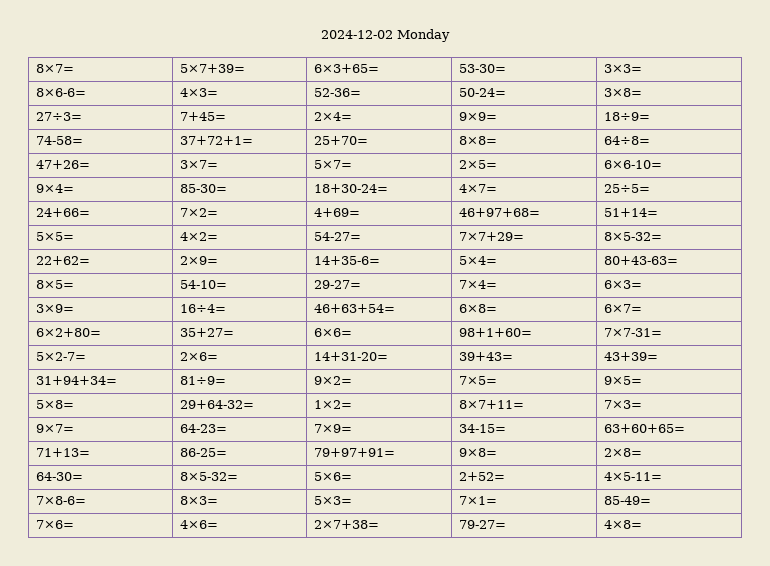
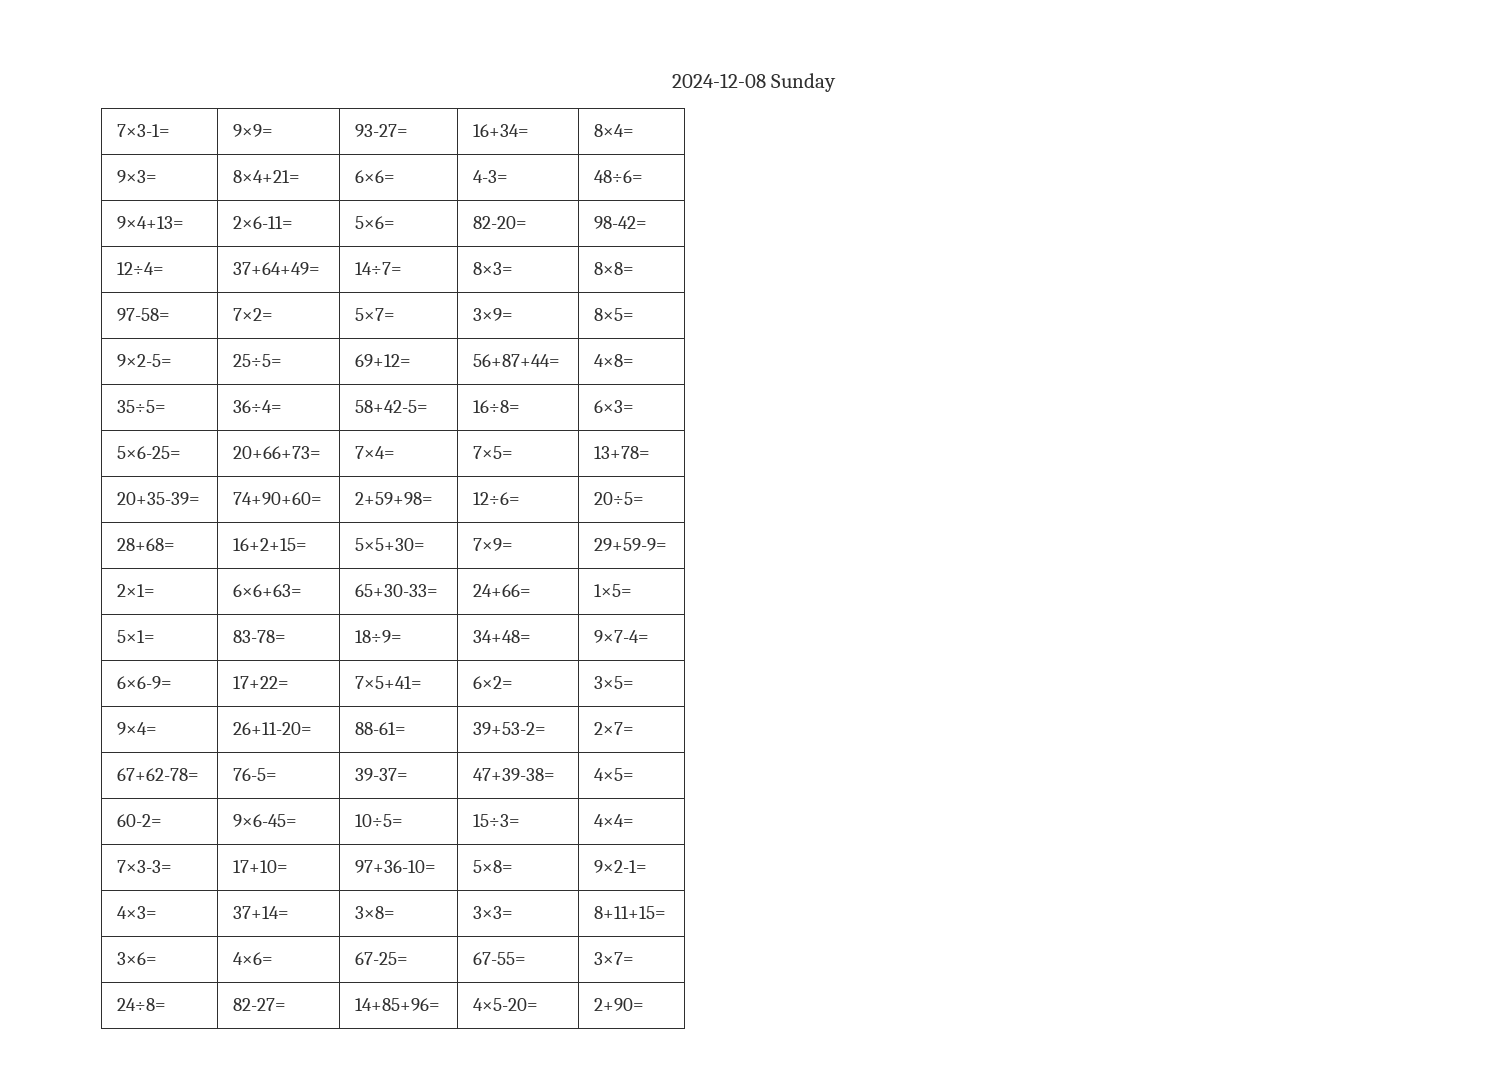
- 2024-12-02 Monday
- 8×7= | 5×7+39= | 6×3+65= | 53-30= | 3×3=
- 8×6-6= | 4×3= | 52-36= | 50-24= | 3×8=
- 27÷3= | 7+45= | 2×4= | 9×9= | 18÷9=
- 74-58= | 37+72+1= | 25+70= | 8×8= | 64÷8=
- 47+26= | 3×7= | 5×7= | 2×5= | 6×6-10=
- 9×4= | 85-30= | 18+30-24= | 4×7= | 25÷5=
- 24+66= | 7×2= | 4+69= | 46+97+68= | 51+14=
- 5×5= | 4×2= | 54-27= | 7×7+29= | 8×5-32=
- 22+62= | 2×9= | 14+35-6= | 5×4= | 80+43-63=
- 8×5= | 54-10= | 29-27= | 7×4= | 6×3=
- 3×9= | 16÷4= | 46+63+54= | 6×8= | 6×7=
- 6×2+80= | 35+27= | 6×6= | 98+1+60= | 7×7-31=
- 5×2-7= | 2×6= | 14+31-20= | 39+43= | 43+39=
- 31+94+34= | 81÷9= | 9×2= | 7×5= | 9×5=
- 5×8= | 29+64-32= | 1×2= | 8×7+11= | 7×3=
- 9×7= | 64-23= | 7×9= | 34-15= | 63+60+65=
- 71+13= | 86-25= | 79+97+91= | 9×8= | 2×8=
- 64-30= | 8×5-32= | 5×6= | 2+52= | 4×5-11=
- 7×8-6= | 8×3= | 5×3= | 7×1= | 85-49=
- 7×6= | 4×6= | 2×7+38= | 79-27= | 4×8=
+ 2024-12-08 Sunday
+ 7×3-1= | 9×9= | 93-27= | 16+34= | 8×4=
+ 9×3= | 8×4+21= | 6×6= | 4-3= | 48÷6=
+ 9×4+13= | 2×6-11= | 5×6= | 82-20= | 98-42=
+ 12÷4= | 37+64+49= | 14÷7= | 8×3= | 8×8=
+ 97-58= | 7×2= | 5×7= | 3×9= | 8×5=
+ 9×2-5= | 25÷5= | 69+12= | 56+87+44= | 4×8=
+ 35÷5= | 36÷4= | 58+42-5= | 16÷8= | 6×3=
+ 5×6-25= | 20+66+73= | 7×4= | 7×5= | 13+78=
+ 20+35-39= | 74+90+60= | 2+59+98= | 12÷6= | 20÷5=
+ 28+68= | 16+2+15= | 5×5+30= | 7×9= | 29+59-9=
+ 2×1= | 6×6+63= | 65+30-33= | 24+66= | 1×5=
+ 5×1= | 83-78= | 18÷9= | 34+48= | 9×7-4=
+ 6×6-9= | 17+22= | 7×5+41= | 6×2= | 3×5=
+ 9×4= | 26+11-20= | 88-61= | 39+53-2= | 2×7=
+ 67+62-78= | 76-5= | 39-37= | 47+39-38= | 4×5=
+ 60-2= | 9×6-45= | 10÷5= | 15÷3= | 4×4=
+ 7×3-3= | 17+10= | 97+36-10= | 5×8= | 9×2-1=
+ 4×3= | 37+14= | 3×8= | 3×3= | 8+11+15=
+ 3×6= | 4×6= | 67-25= | 67-55= | 3×7=
+ 24÷8= | 82-27= | 14+85+96= | 4×5-20= | 2+90=

